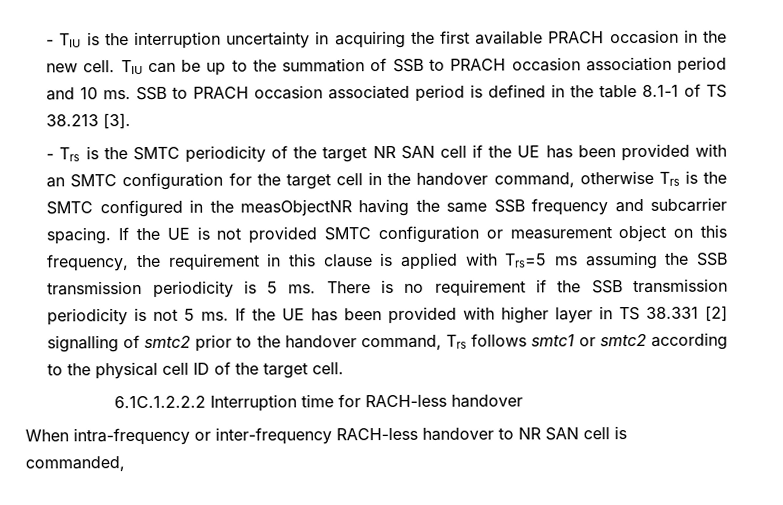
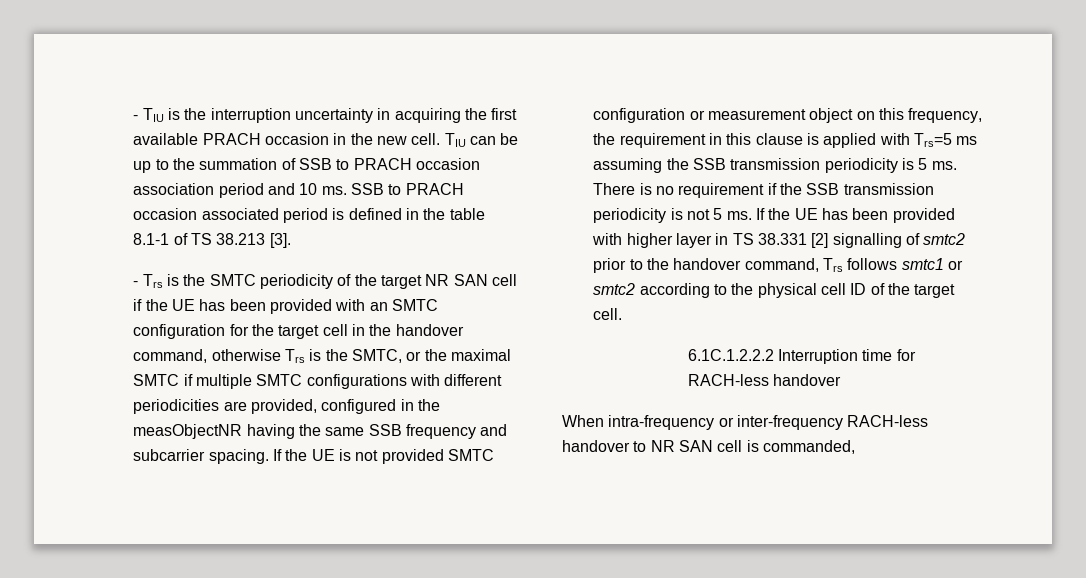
- - Trs is the SMTC periodicity of the target NR SAN cell if the UE has been provided with an SMTC configuration for the target cell in the handover command, otherwise Trs is the SMTC configured in the measObjectNR having the same SSB frequency and subcarrier spacing.
+ - Trs is the SMTC periodicity of the target NR SAN cell if the UE has been provided with an SMTC configuration for the target cell in the handover command, otherwise Trs is the SMTC, or the maximal SMTC if multiple SMTC configurations with different periodicities are provided, configured in the measObjectNR having the same SSB frequency and subcarrier spacing.

